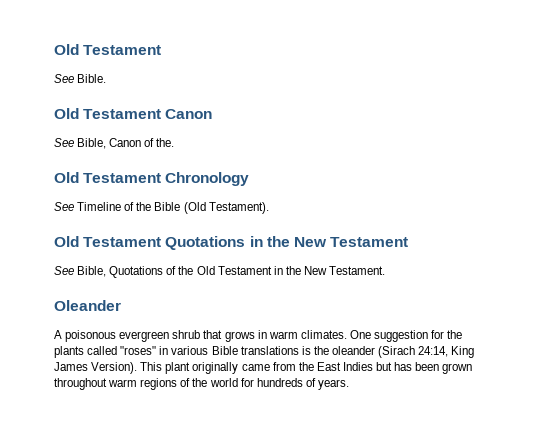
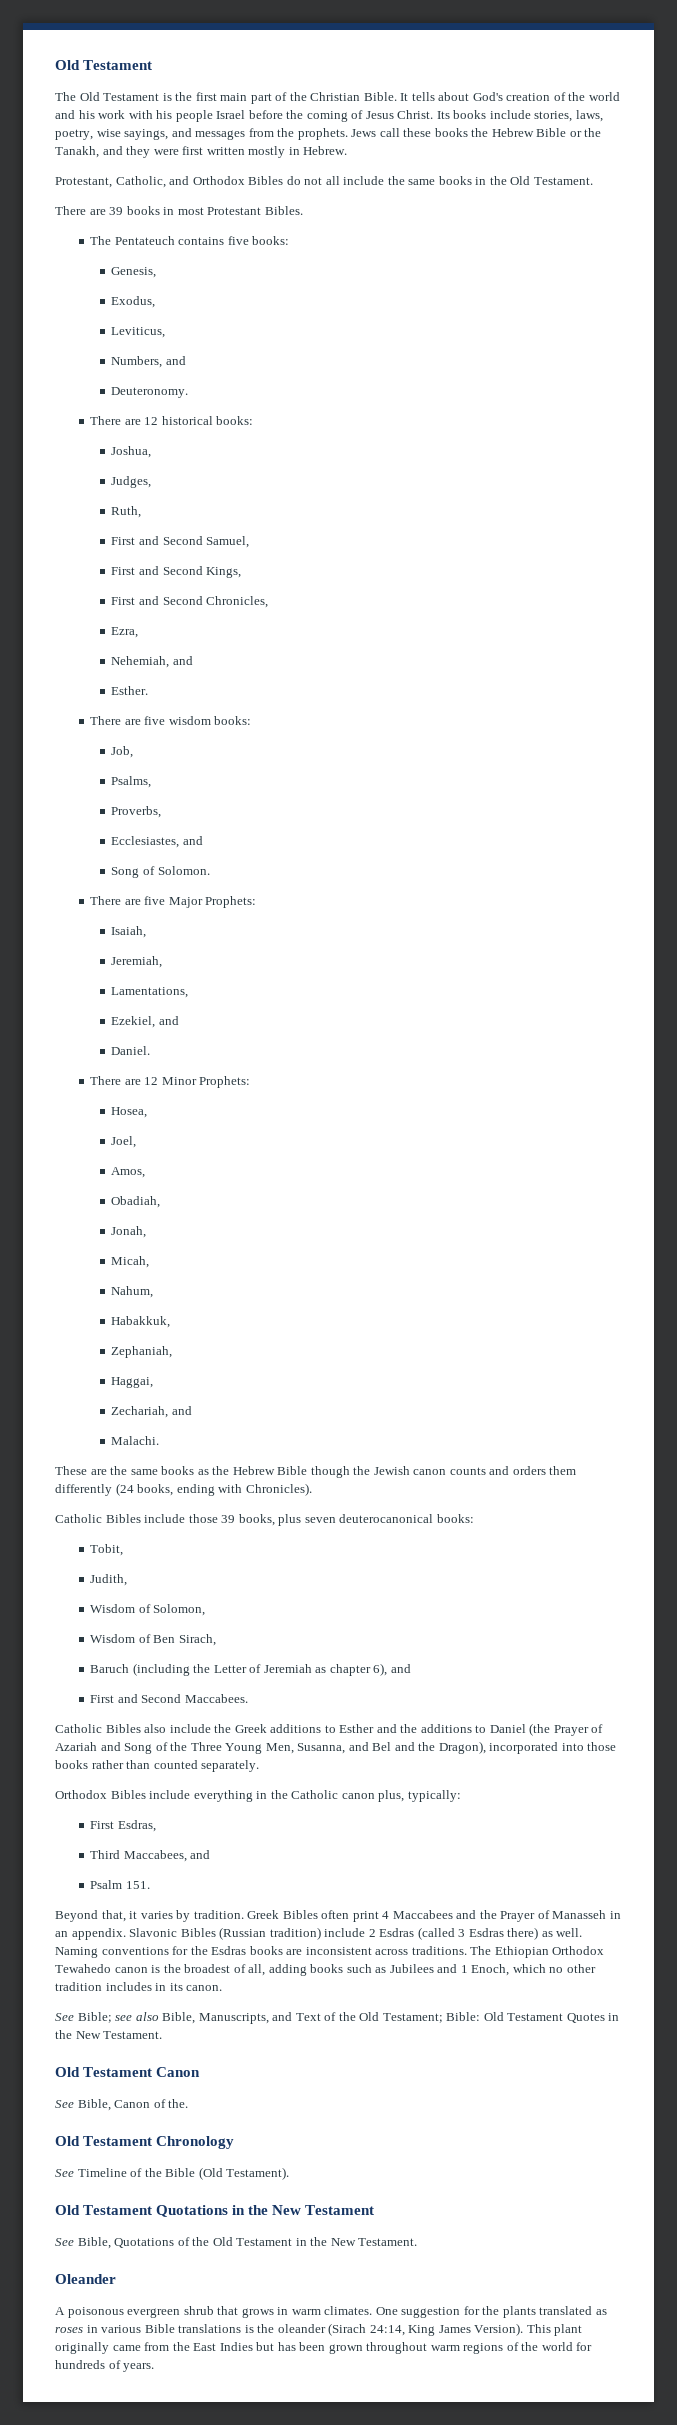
- See Bible.
+ The Old Testament is the first main part of the Christian Bible. It tells about God's creation of the world and his work with his people Israel before the coming of Jesus Christ. Its books include stories, laws, poetry, wise sayings, and messages from the prophets. Jews call these books the Hebrew Bible or the Tanakh, and they were first written mostly in Hebrew.
+ Protestant, Catholic, and Orthodox Bibles do not all include the same books in the Old Testament.
+ There are 39 books in most Protestant Bibles.
+ The Pentateuch contains five books:
+ Genesis,
+ Exodus,
+ Leviticus,
+ Numbers, and
+ Deuteronomy.
+ There are 12 historical books:
+ Joshua,
+ Judges,
+ Ruth,
+ First and Second Samuel,
+ First and Second Kings,
+ First and Second Chronicles,
+ Ezra,
+ Nehemiah, and
+ Esther.
+ There are five wisdom books:
+ Job,
+ Psalms,
+ Proverbs,
+ Ecclesiastes, and
+ Song of Solomon.
+ There are five Major Prophets:
+ Isaiah,
+ Jeremiah,
+ Lamentations,
+ Ezekiel, and
+ Daniel.
+ There are 12 Minor Prophets:
+ Hosea,
+ Joel,
+ Amos,
+ Obadiah,
+ Jonah,
+ Micah,
+ Nahum,
+ Habakkuk,
+ Zephaniah,
+ Haggai,
+ Zechariah, and
+ Malachi.
+ These are the same books as the Hebrew Bible though the Jewish canon counts and orders them differently (24 books, ending with Chronicles).
+ Catholic Bibles include those 39 books, plus seven deuterocanonical books:
+ Tobit,
+ Judith,
+ Wisdom of Solomon,
+ Wisdom of Ben Sirach,
+ Baruch (including the Letter of Jeremiah as chapter 6), and
+ First and Second Maccabees.
+ Catholic Bibles also include the Greek additions to Esther and the additions to Daniel (the Prayer of Azariah and Song of the Three Young Men, Susanna, and Bel and the Dragon), incorporated into those books rather than counted separately.
+ Orthodox Bibles include everything in the Catholic canon plus, typically:
+ First Esdras,
+ Third Maccabees, and
+ Psalm 151.
+ Beyond that, it varies by tradition. Greek Bibles often print 4 Maccabees and the Prayer of Manasseh in an appendix. Slavonic Bibles (Russian tradition) include 2 Esdras (called 3 Esdras there) as well. Naming conventions for the Esdras books are inconsistent across traditions. The Ethiopian Orthodox Tewahedo canon is the broadest of all, adding books such as Jubilees and 1 Enoch, which no other tradition includes in its canon.
+ See Bible; see also Bible, Manuscripts, and Text of the Old Testament; Bible: Old Testament Quotes in the New Testament.
- One suggestion for the plants called "roses" in various Bible translations is the oleander (Sirach 24:14, King James Version).
+ One suggestion for the plants translated as roses in various Bible translations is the oleander (Sirach 24:14, King James Version).

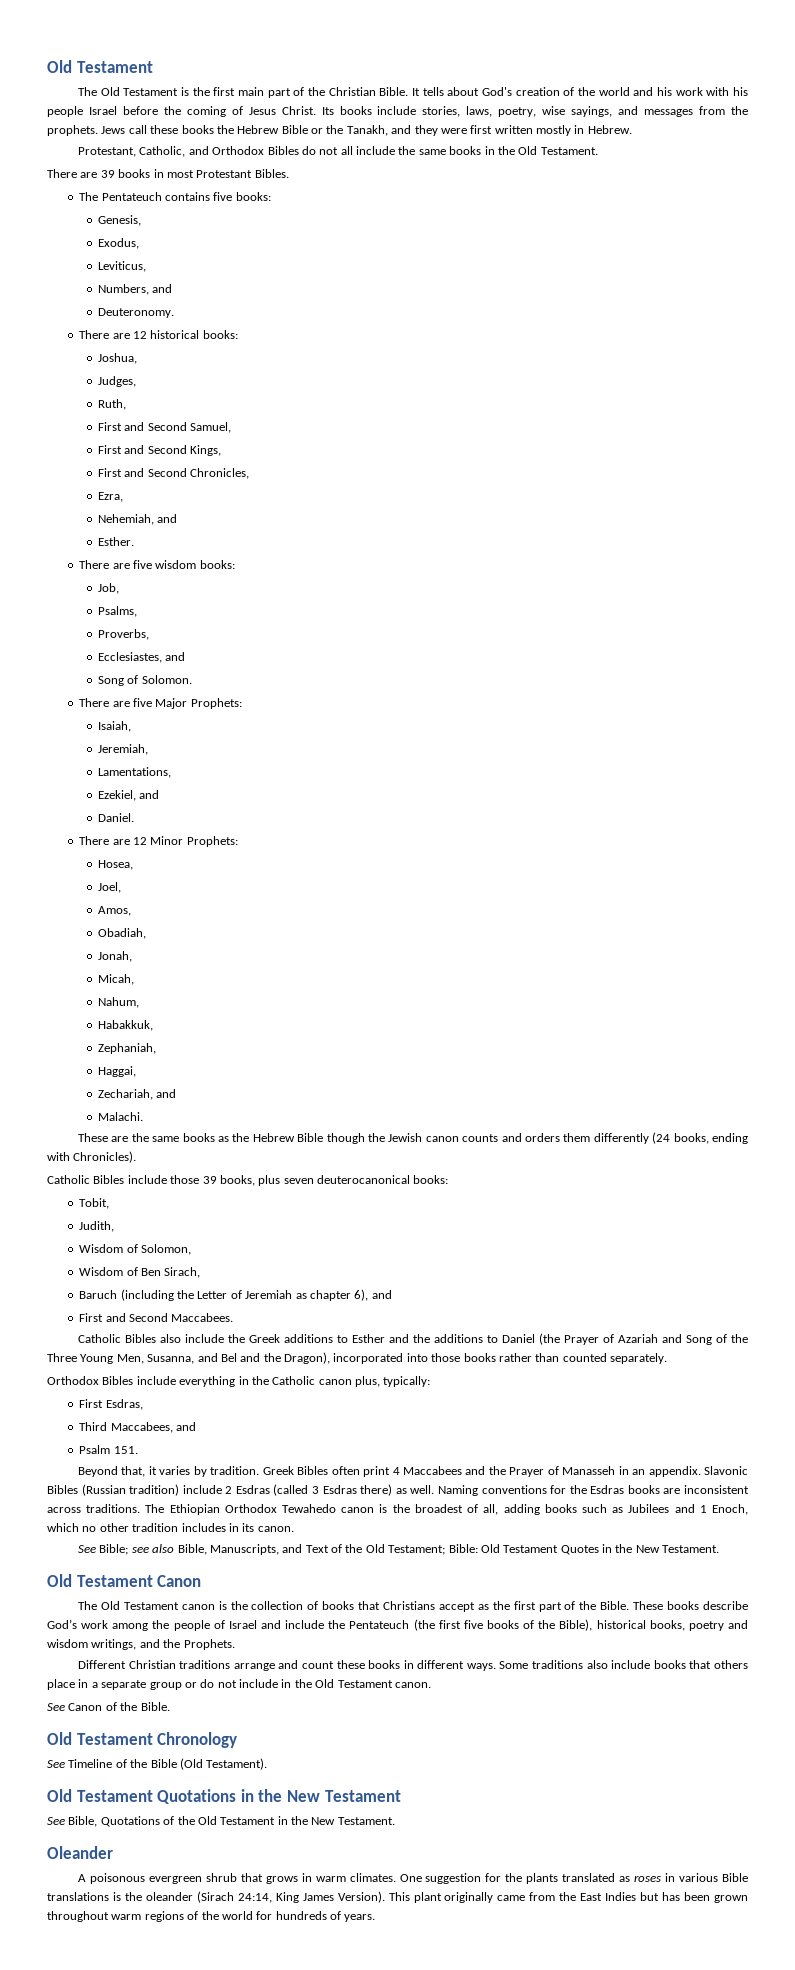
- See Bible, Canon of the.
+ The Old Testament canon is the collection of books that Christians accept as the first part of the Bible. These books describe God’s work among the people of Israel and include the Pentateuch (the first five books of the Bible), historical books, poetry and wisdom writings, and the Prophets.
+ Different Christian traditions arrange and count these books in different ways. Some traditions also include books that others place in a separate group or do not include in the Old Testament canon.
+ See Canon of the Bible.

